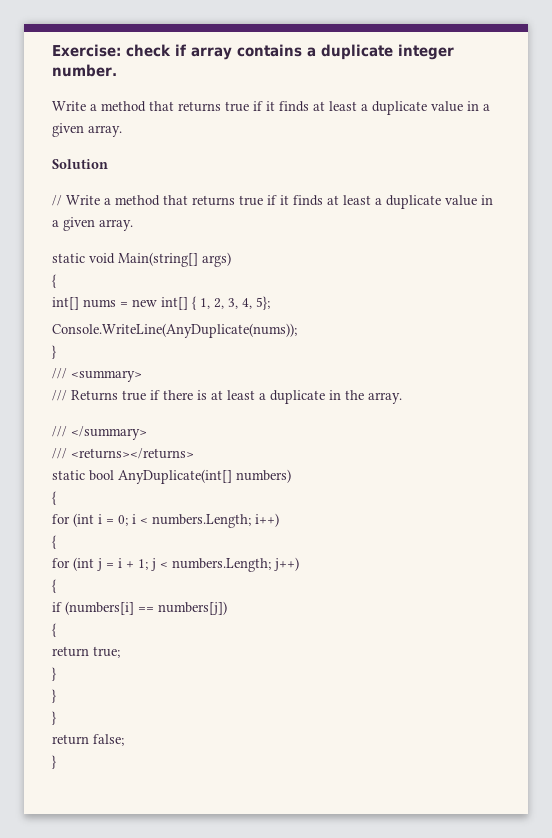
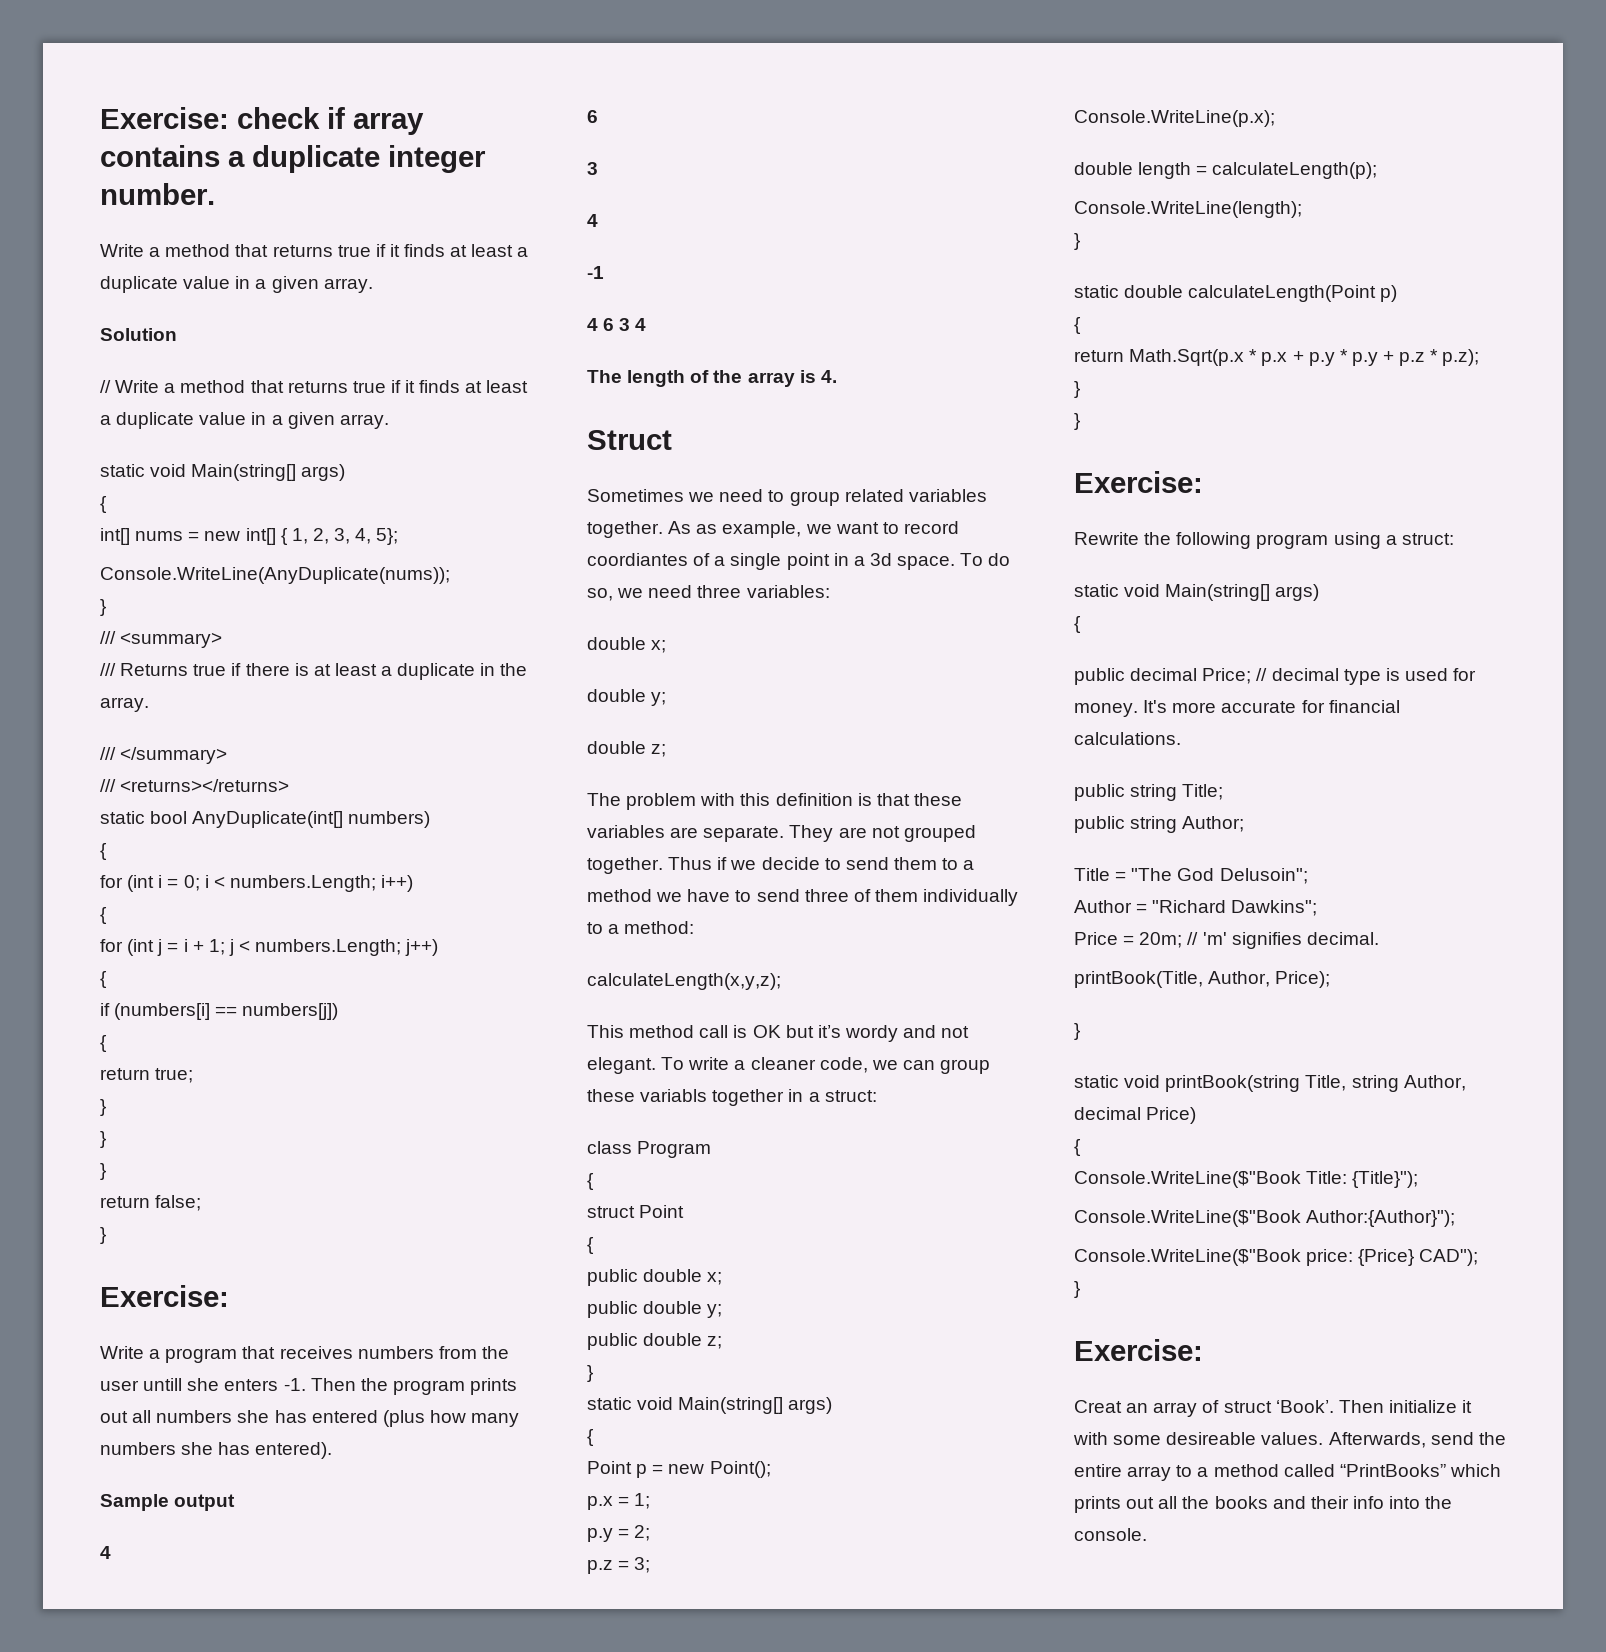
  return false;
  }
+ Exercise:
+ Write a program that receives numbers from the user untill she enters -1. Then the program prints out all numbers she has entered (plus how many numbers she has entered).
+ Sample output
+ 4
+ 6
+ 3
+ 4
+ -1
+ 4 6 3 4
+ The length of the array is 4.
+ Struct
+ Sometimes we need to group related variables together. As as example, we want to record coordiantes of a single point in a 3d space. To do so, we need three variables:
+ double x;
+ double y;
+ double z;
+ The problem with this definition is that these variables are separate. They are not grouped together. Thus if we decide to send them to a method we have to send three of them individually to a method:
+ calculateLength(x,y,z);
+ This method call is OK but it’s wordy and not elegant. To write a cleaner code, we can group these variabls together in a struct:
+ class Program
+ {
+ struct Point
+ {
+ public double x;
+ public double y;
+ public double z;
+ }
+ static void Main(string[] args)
+ {
+ Point p = new Point();
+ p.x = 1;
+ p.y = 2;
+ p.z = 3;
+ Console.WriteLine(p.x);
+ double length = calculateLength(p);
+ Console.WriteLine(length);
+ }
+ static double calculateLength(Point p)
+ {
+ return Math.Sqrt(p.x * p.x + p.y * p.y + p.z * p.z);
+ }
+ }
+ Exercise:
+ Rewrite the following program using a struct:
+ static void Main(string[] args)
+ {
+ public decimal Price; // decimal type is used for money. It's more accurate for financial calculations.
+ public string Title;
+ public string Author;
+ Title = "The God Delusoin";
+ Author = "Richard Dawkins";
+ Price = 20m; // 'm' signifies decimal.
+ printBook(Title, Author, Price);
+ }
+ static void printBook(string Title, string Author, decimal Price)
+ {
+ Console.WriteLine($"Book Title: {Title}");
+ Console.WriteLine($"Book Author:{Author}");
+ Console.WriteLine($"Book price: {Price} CAD");
+ }
+ Exercise:
+ Creat an array of struct ‘Book’. Then initialize it with some desireable values. Afterwards, send the entire array to a method called “PrintBooks” which prints out all the books and their info into the console.

